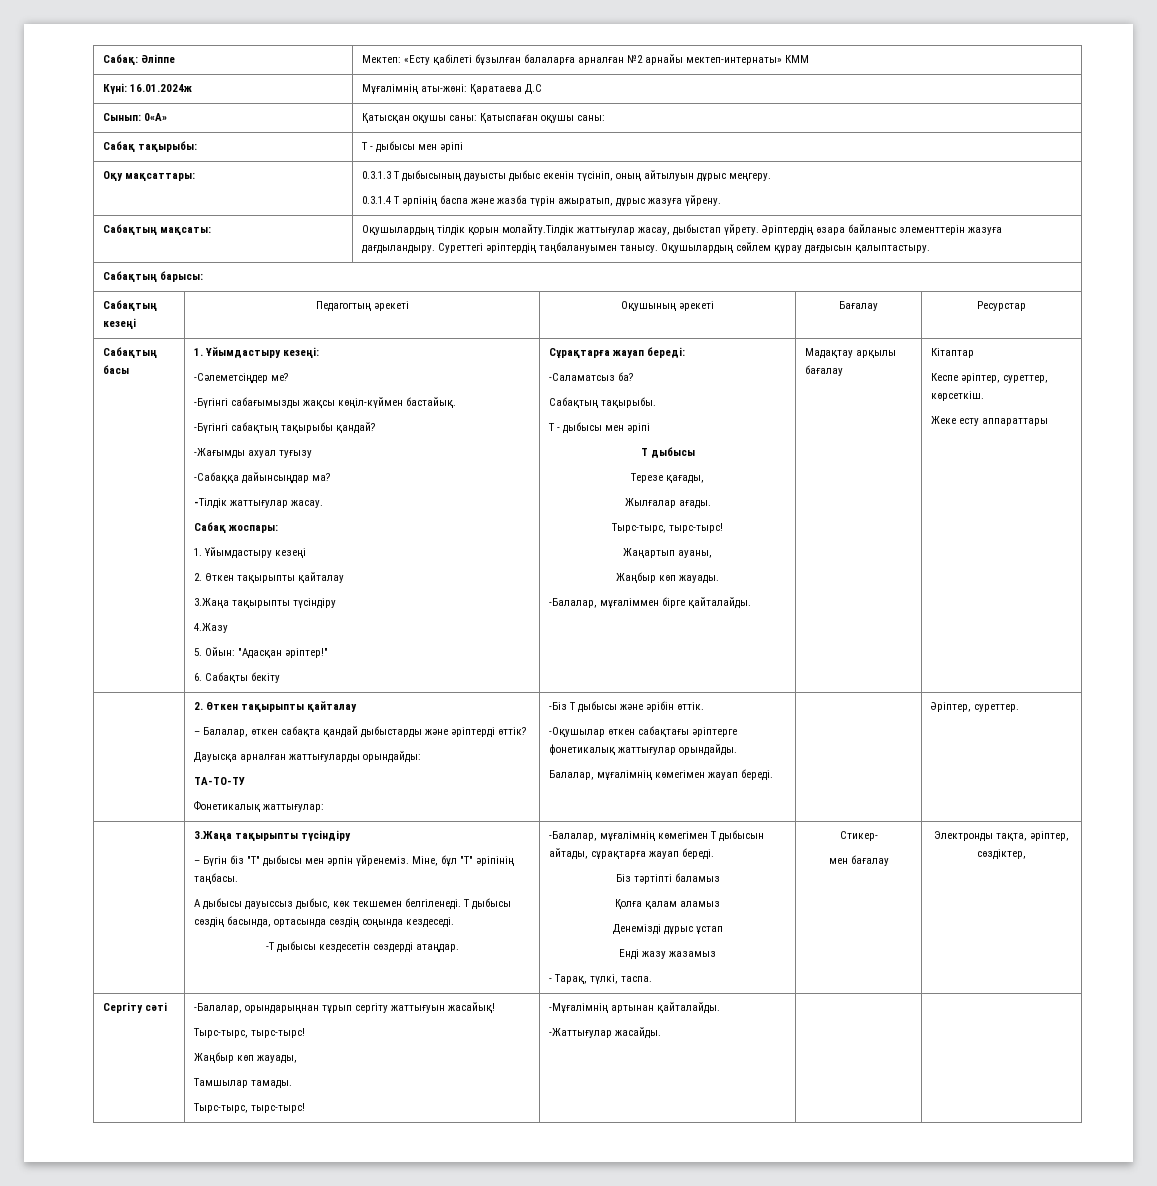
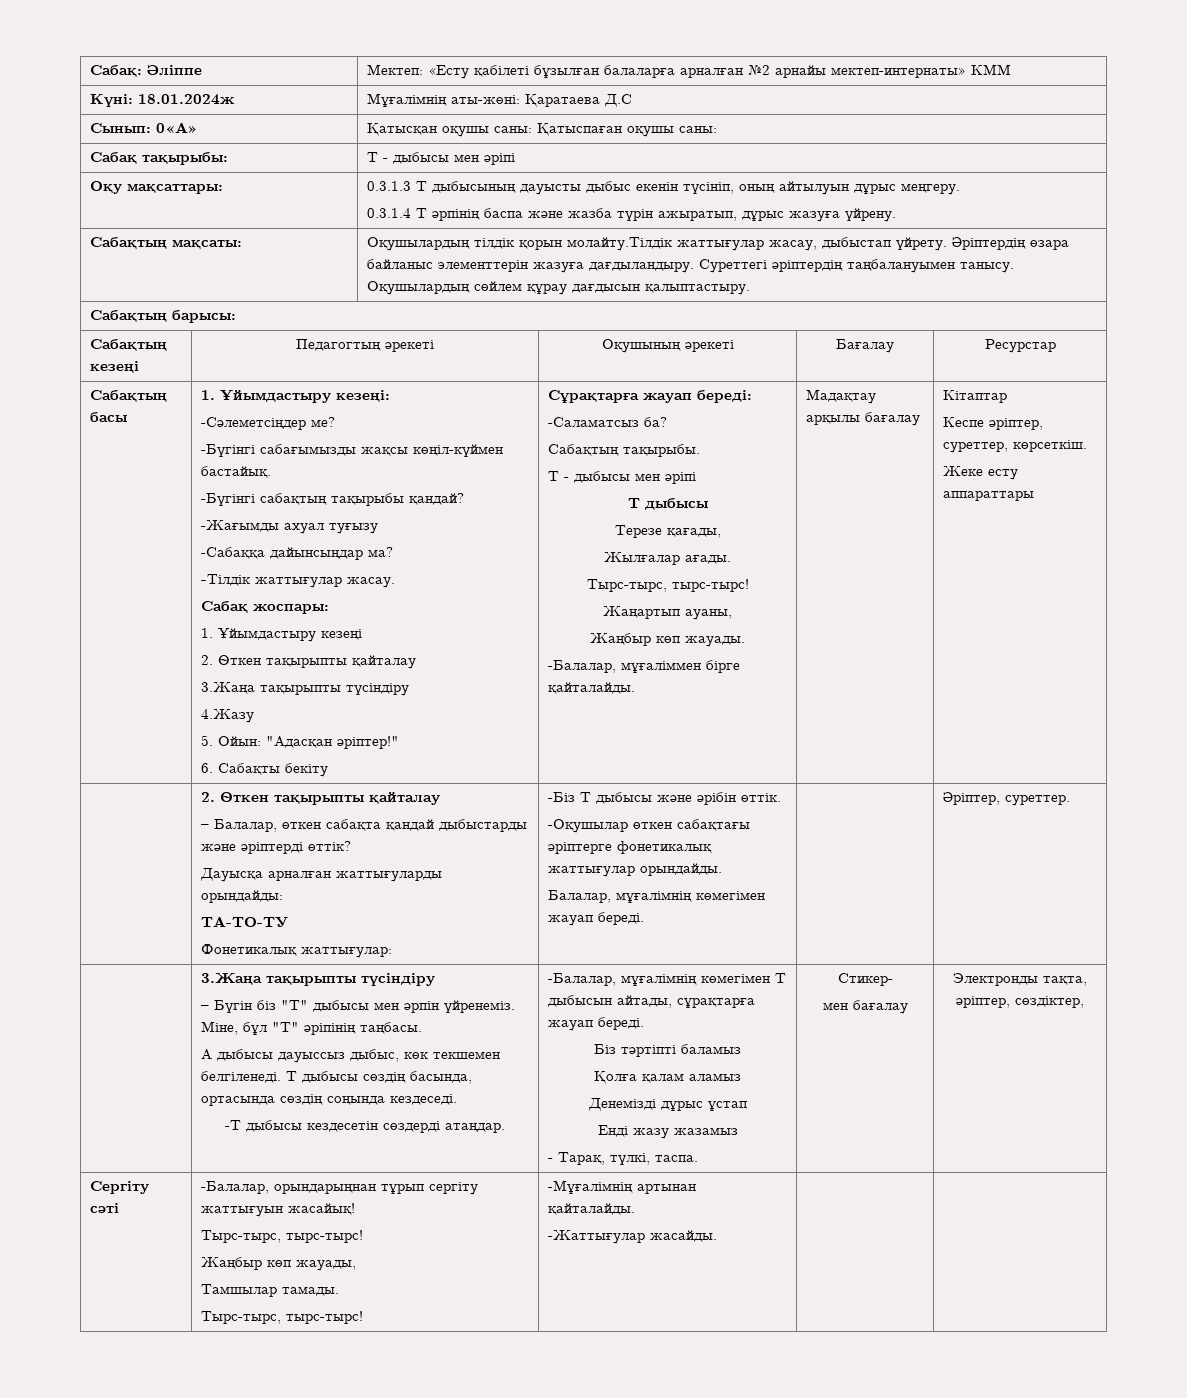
- Күні: 16.01.2024ж | Мұғалімнің аты-жөні: Қаратаева Д.С
+ Күні: 18.01.2024ж | Мұғалімнің аты-жөні: Қаратаева Д.С

